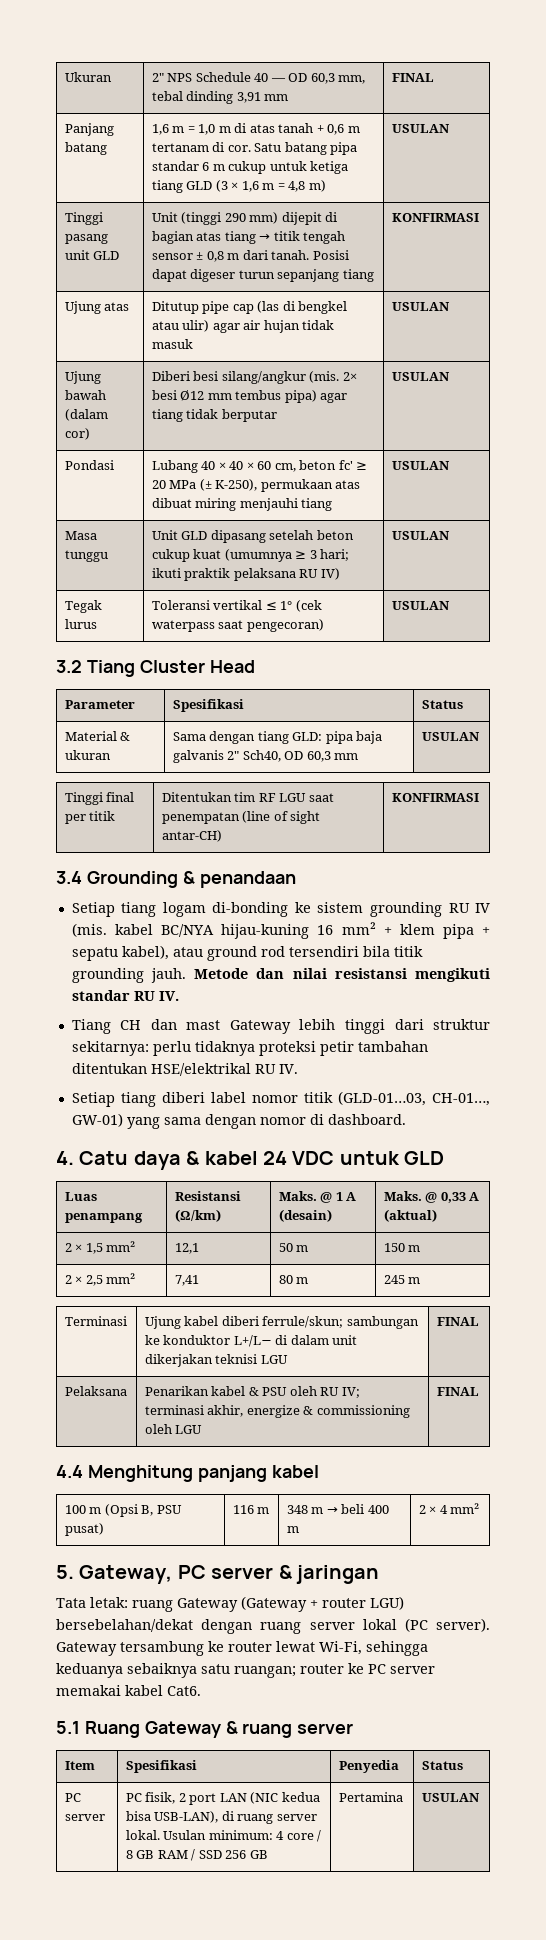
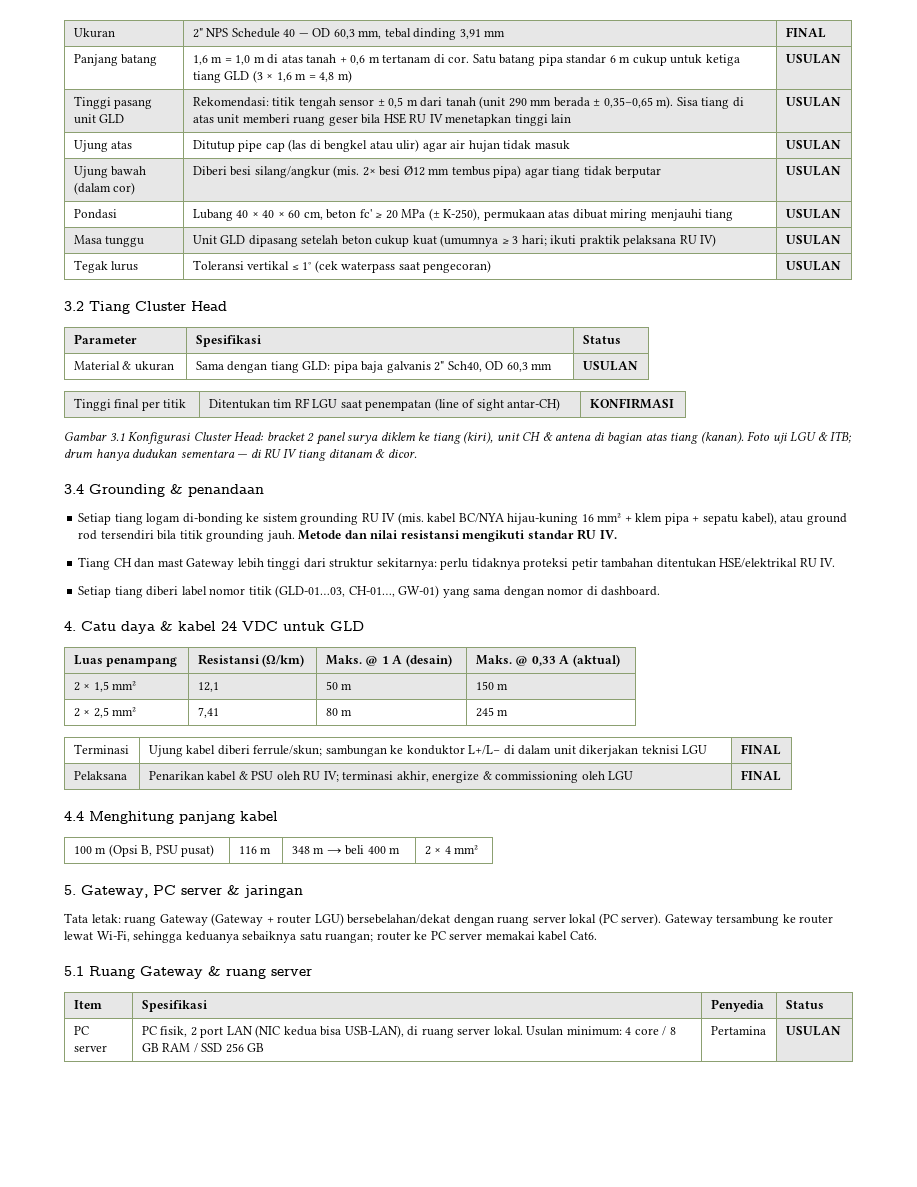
- Tinggi pasang unit GLD | Unit (tinggi 290 mm) dijepit di bagian atas tiang → titik tengah sensor ± 0,8 m dari tanah. Posisi dapat digeser turun sepanjang tiang | KONFIRMASI
+ Tinggi pasang unit GLD | Rekomendasi: titik tengah sensor ± 0,5 m dari tanah (unit 290 mm berada ± 0,35–0,65 m). Sisa tiang di atas unit memberi ruang geser bila HSE RU IV menetapkan tinggi lain | USULAN
+ Gambar 3.1 Konfigurasi Cluster Head: bracket 2 panel surya diklem ke tiang (kiri), unit CH & antena di bagian atas tiang (kanan). Foto uji LGU & ITB; drum hanya dudukan sementara — di RU IV tiang ditanam & dicor.

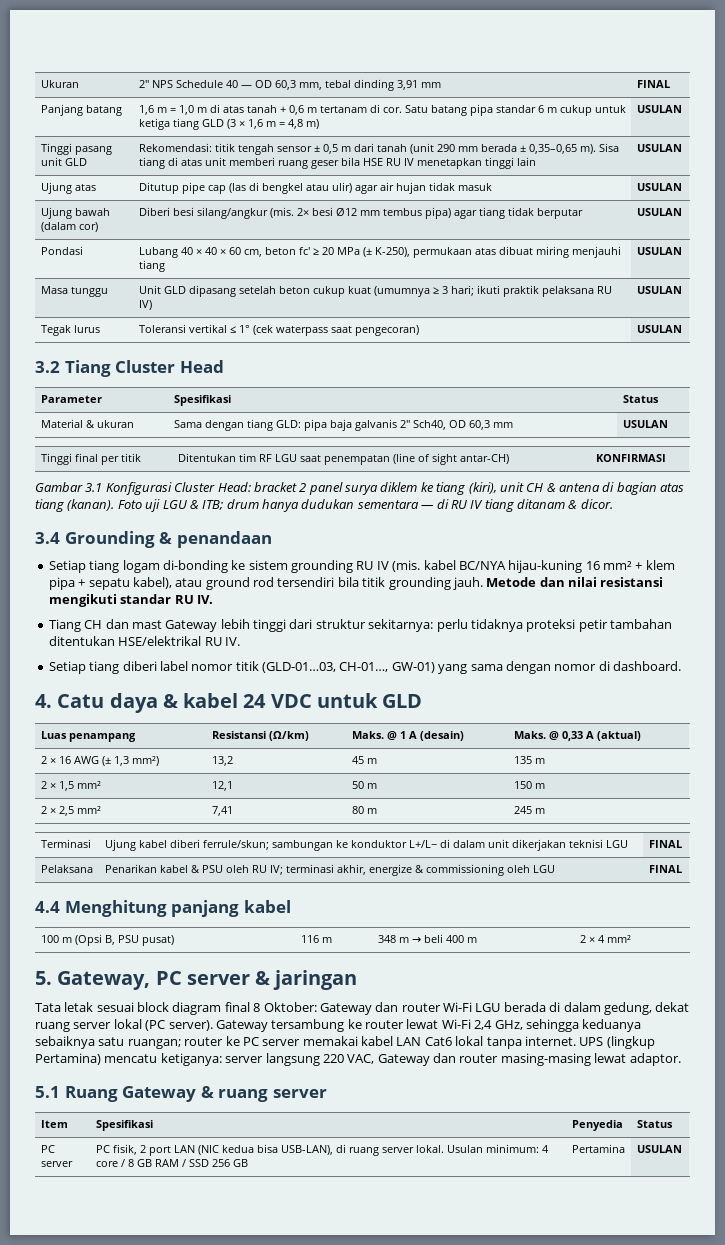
+ 2 × 16 AWG (± 1,3 mm²) | 13,2 | 45 m | 135 m
- Tata letak: ruang Gateway (Gateway + router LGU) bersebelahan/dekat dengan ruang server lokal (PC server).
+ Tata letak sesuai block diagram final 8 Oktober: Gateway dan router Wi-Fi LGU berada di dalam gedung, dekat ruang server lokal (PC server).
- Gateway tersambung ke router lewat Wi-Fi, sehingga keduanya sebaiknya satu ruangan; router ke PC server memakai kabel Cat6.
+ Gateway tersambung ke router lewat Wi-Fi 2,4 GHz, sehingga keduanya sebaiknya satu ruangan; router ke PC server memakai kabel LAN Cat6 lokal tanpa internet. UPS (lingkup Pertamina) mencatu ketiganya: server langsung 220 VAC, Gateway dan router masing-masing lewat adaptor.

